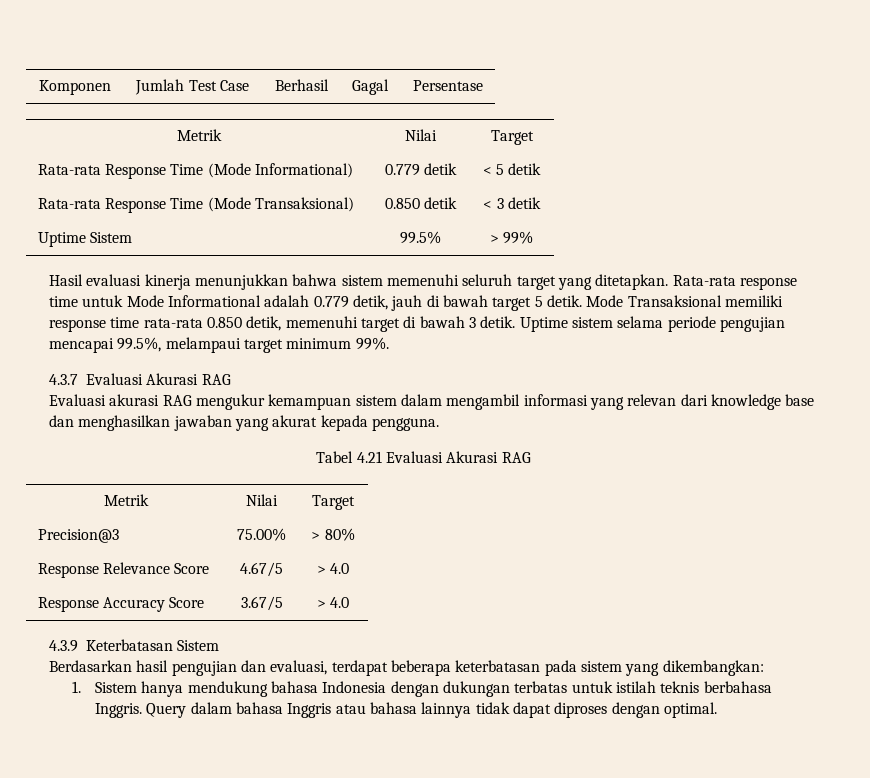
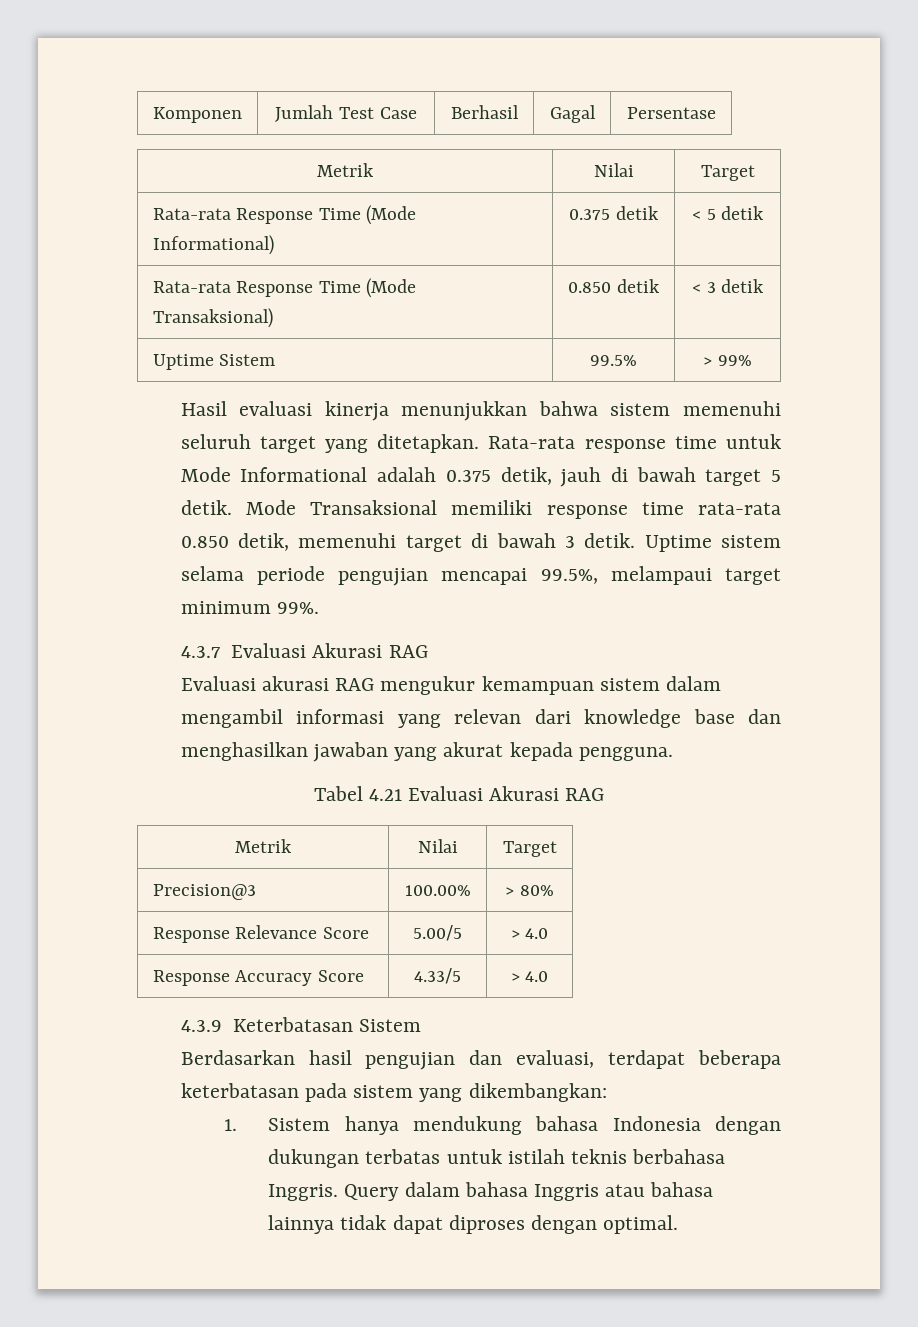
- Rata-rata Response Time (Mode Informational) | 0.779 detik | < 5 detik
+ Rata-rata Response Time (Mode Informational) | 0.375 detik | < 5 detik
- Rata-rata response time untuk Mode Informational adalah 0.779 detik, jauh di bawah target 5 detik.
+ Rata-rata response time untuk Mode Informational adalah 0.375 detik, jauh di bawah target 5 detik.
- Precision@3 | 75.00% | > 80%
+ Precision@3 | 100.00% | > 80%
- Response Relevance Score | 4.67/5 | > 4.0
+ Response Relevance Score | 5.00/5 | > 4.0
- Response Accuracy Score | 3.67/5 | > 4.0
+ Response Accuracy Score | 4.33/5 | > 4.0

